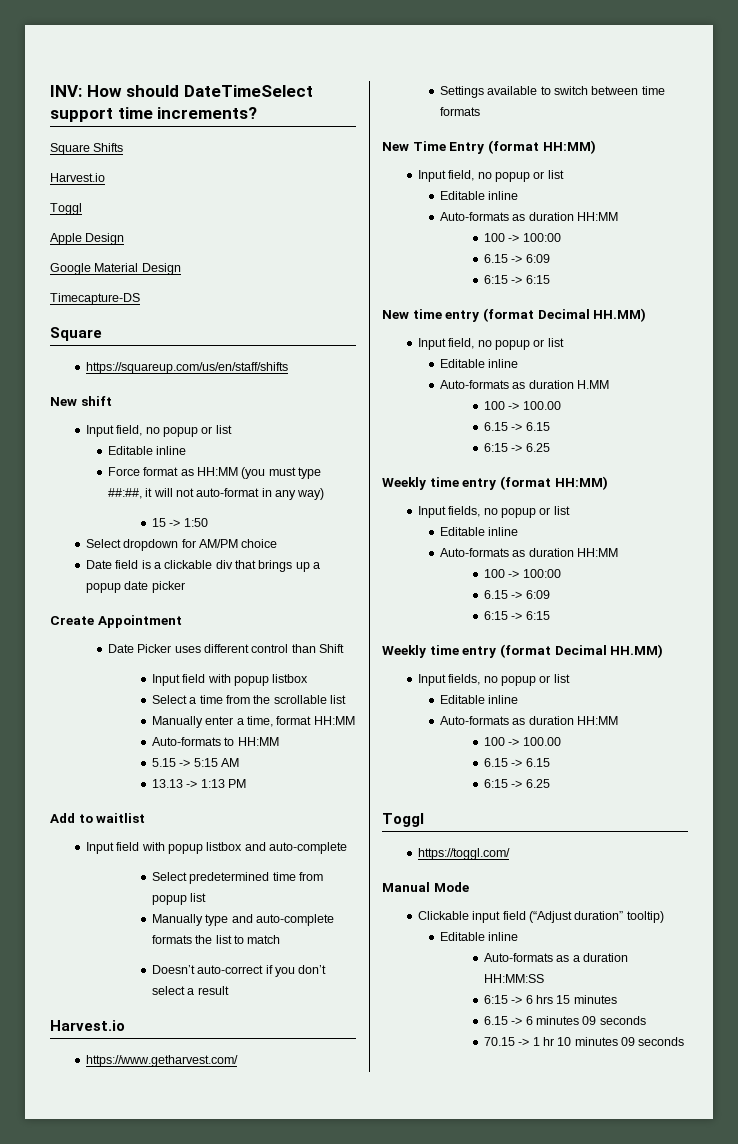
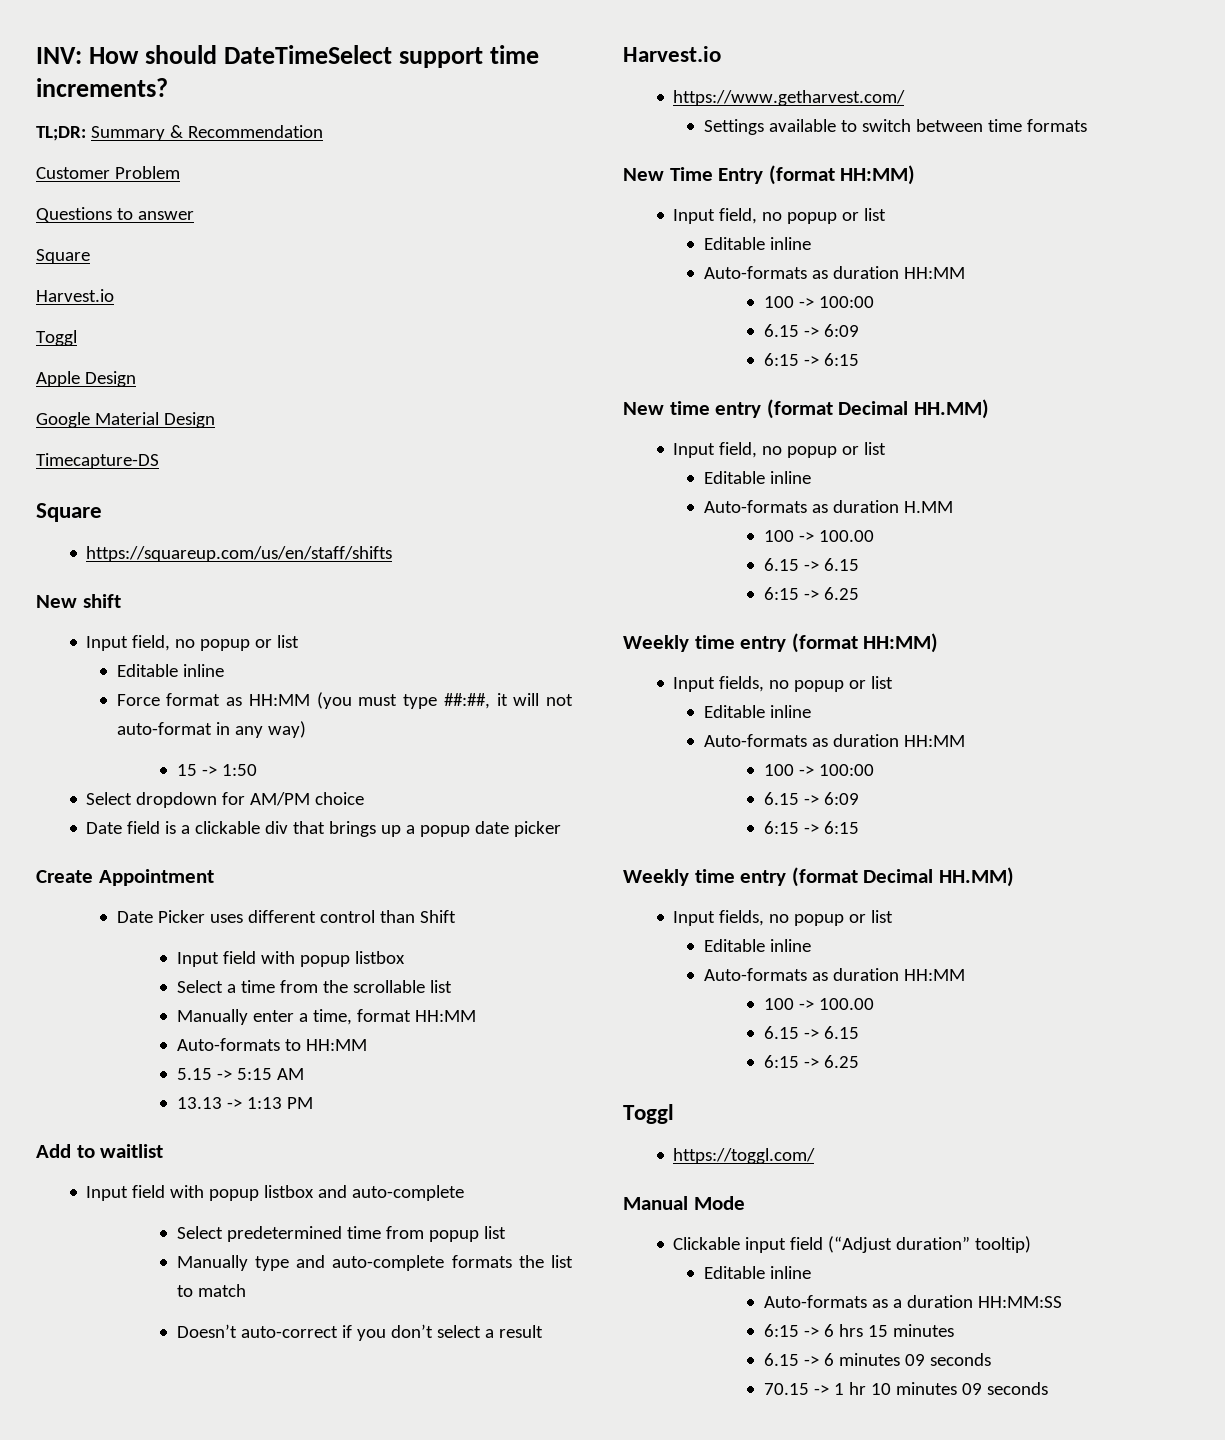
- Square Shifts
+ TL;DR: Summary & Recommendation
+ Customer Problem
+ Questions to answer
+ Square

